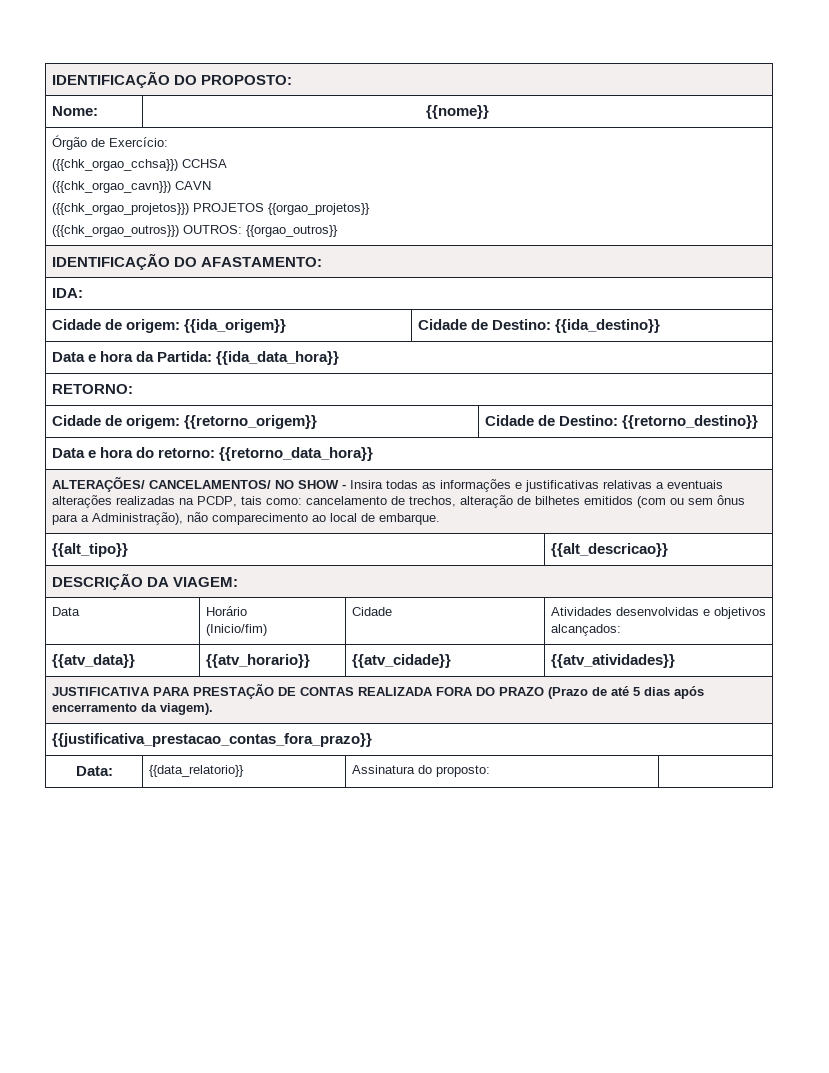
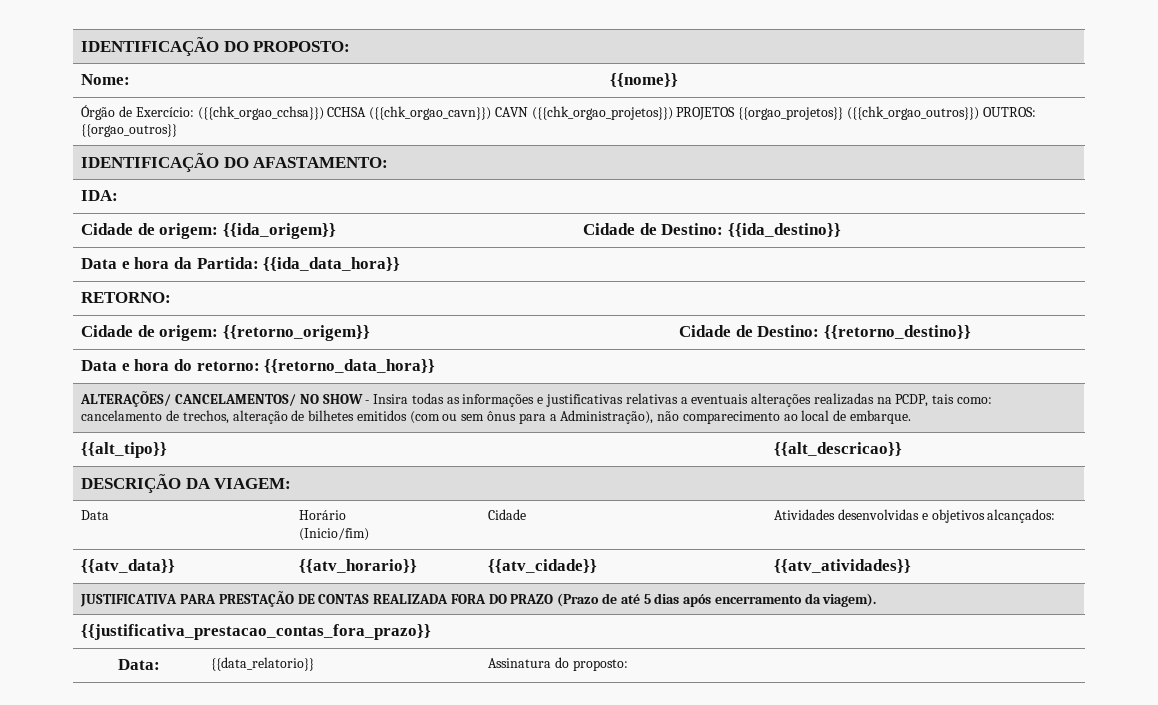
- Órgão de Exercício:
- ({{chk_orgao_cchsa}}) CCHSA
- ({{chk_orgao_cavn}}) CAVN
- ({{chk_orgao_projetos}}) PROJETOS {{orgao_projetos}}
- ({{chk_orgao_outros}}) OUTROS: {{orgao_outros}}
+ Órgão de Exercício: ({{chk_orgao_cchsa}}) CCHSA ({{chk_orgao_cavn}}) CAVN ({{chk_orgao_projetos}}) PROJETOS {{orgao_projetos}} ({{chk_orgao_outros}}) OUTROS: {{orgao_outros}}

